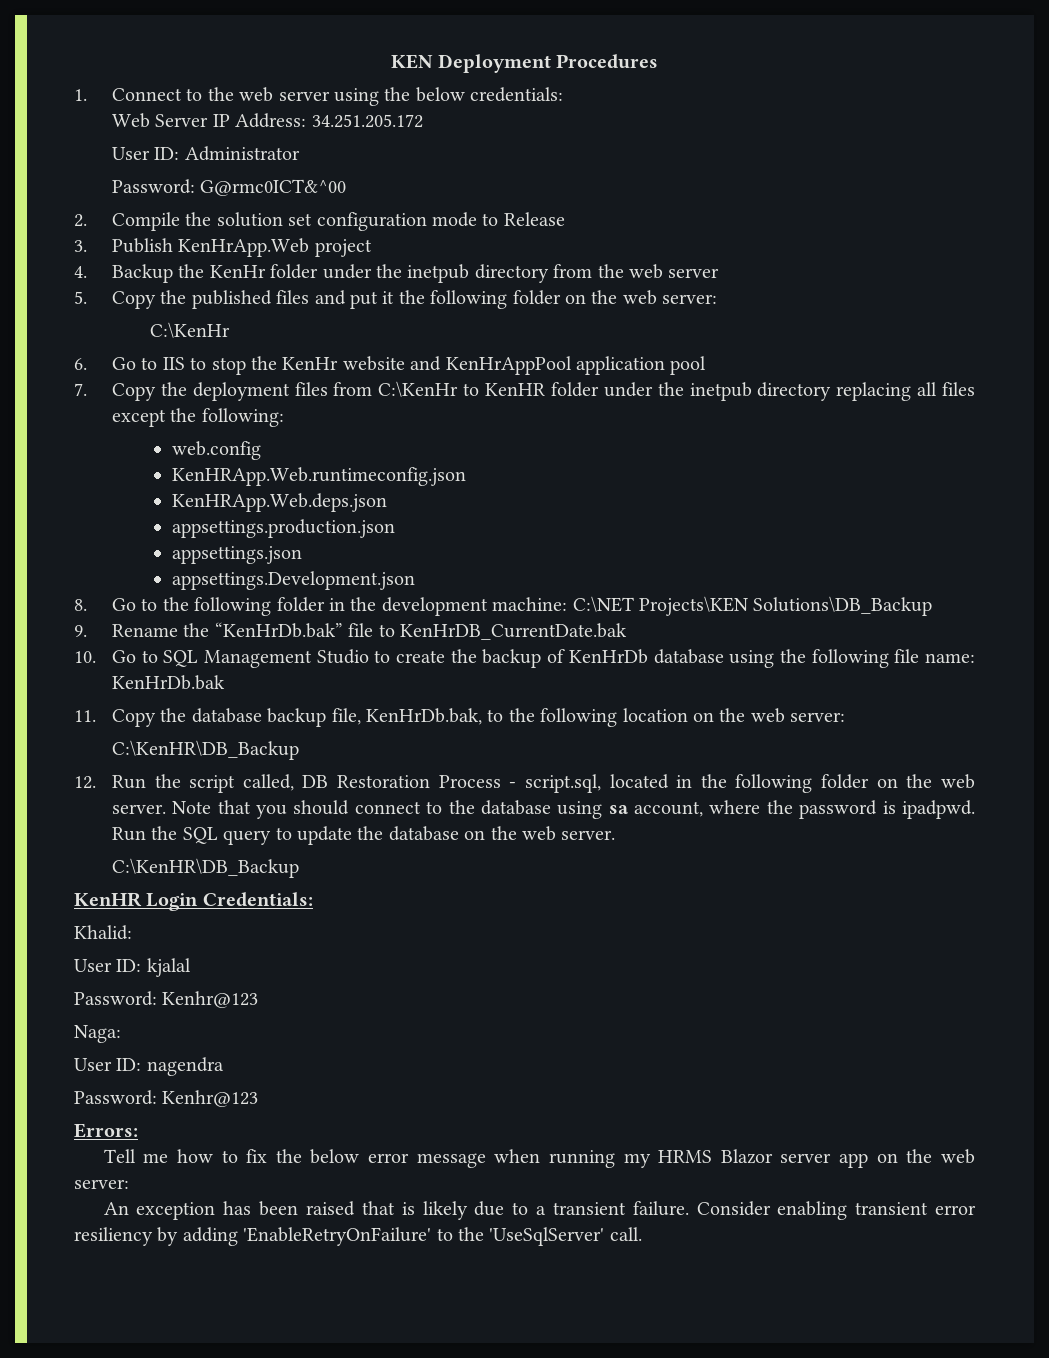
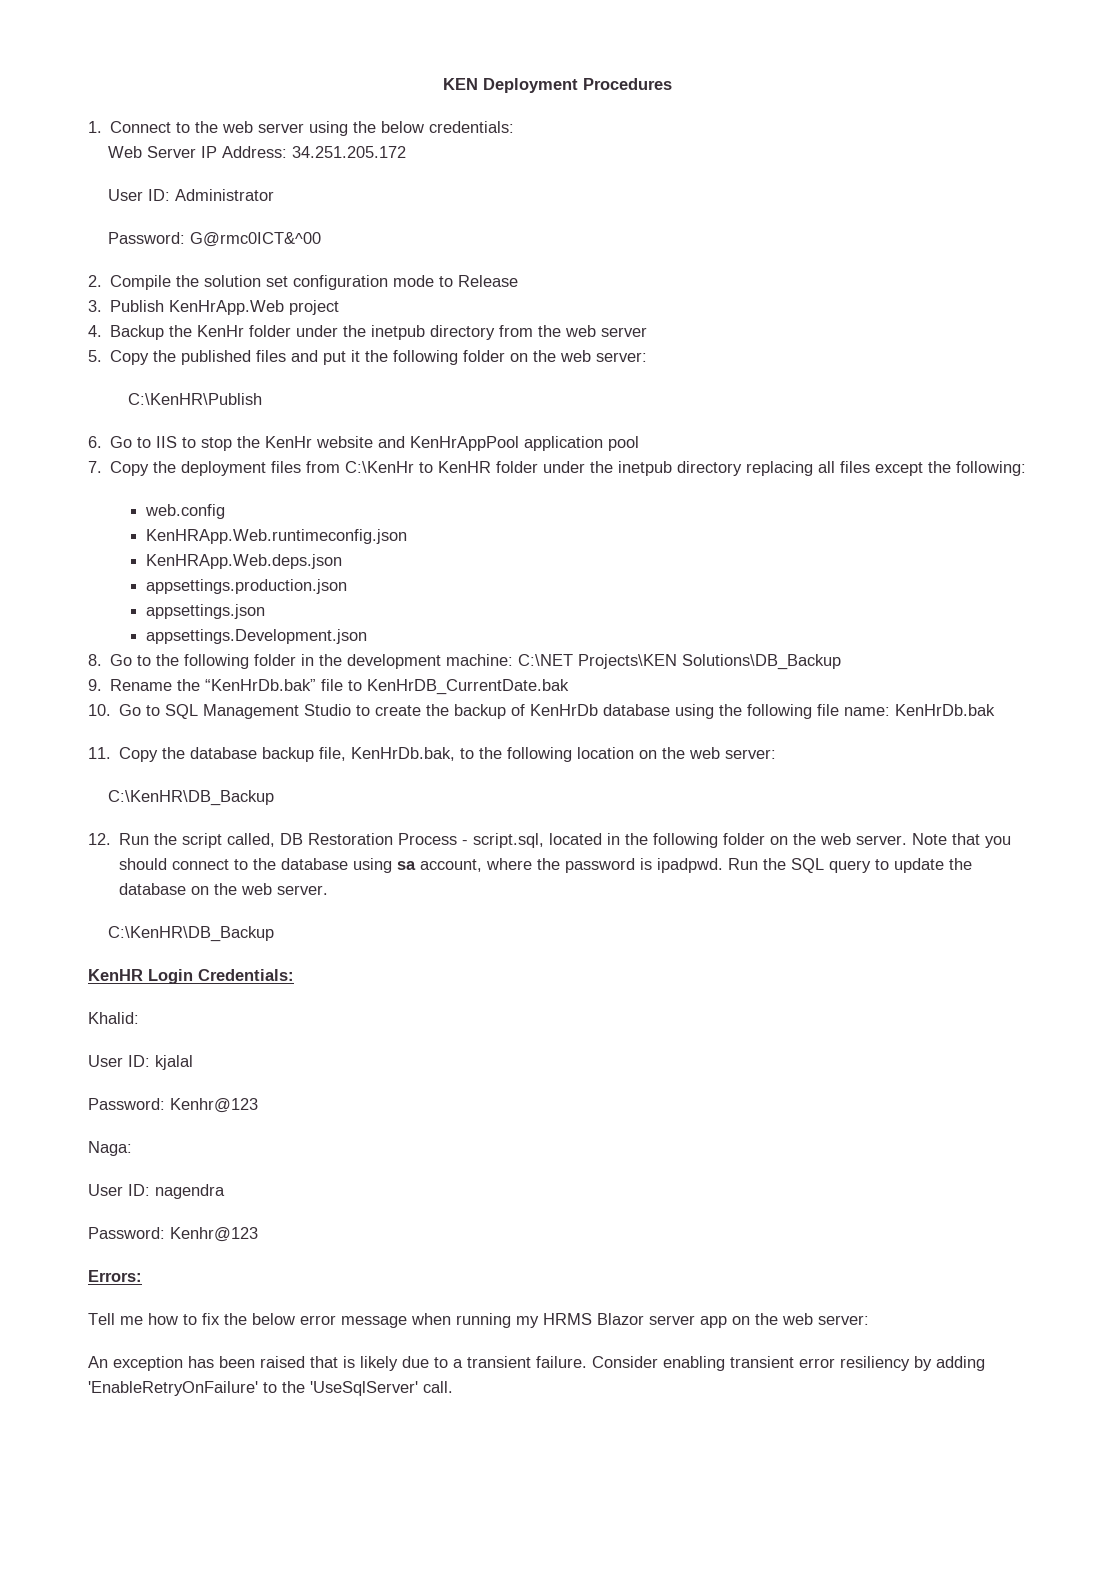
  5. Copy the published files and put it the following folder on the web server:
- C:\KenHr
+ C:\KenHR\Publish

